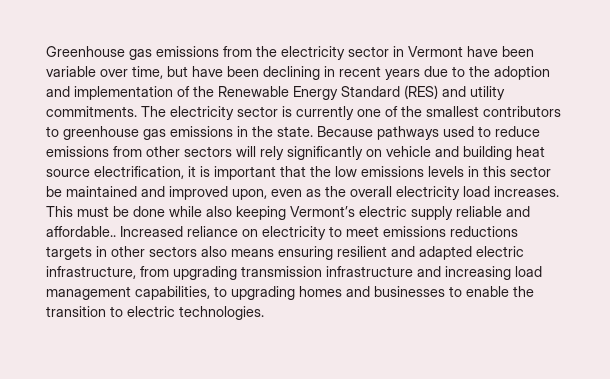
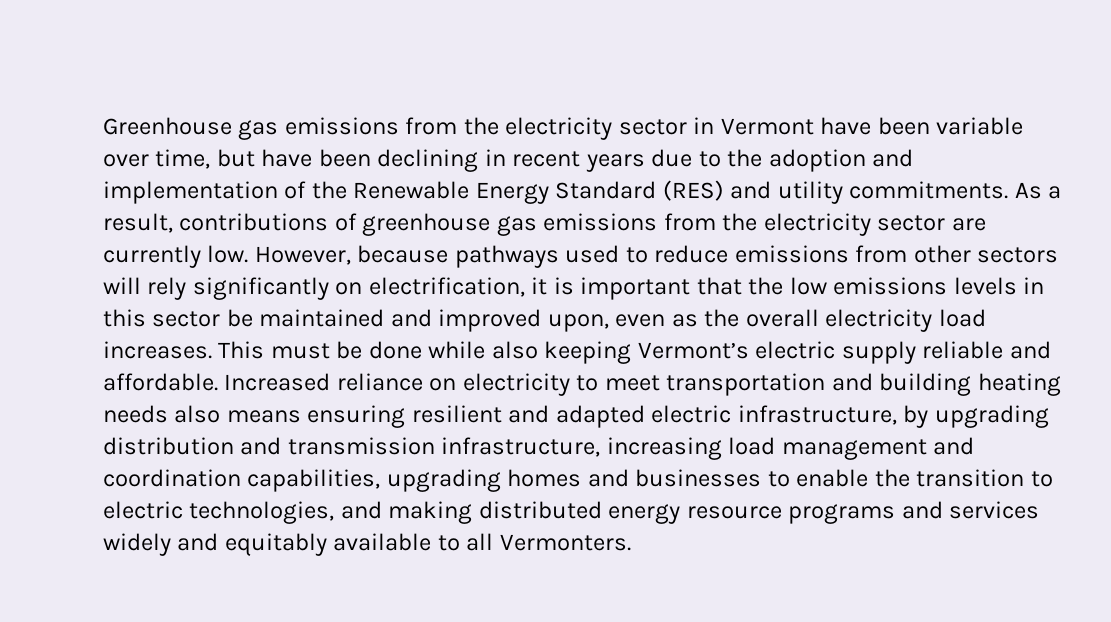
- The electricity sector is currently one of the smallest contributors to greenhouse gas emissions in the state. Because pathways used to reduce emissions from other sectors will rely significantly on vehicle and building heat source electrification, it is important that the low emissions levels in this sector be maintained and improved upon, even as the overall electricity load increases.
+ As a result, contributions of greenhouse gas emissions from the electricity sector are currently low. However, because pathways used to reduce emissions from other sectors will rely significantly on electrification, it is important that the low emissions levels in this sector be maintained and improved upon, even as the overall electricity load increases.
- This must be done while also keeping Vermont’s electric supply reliable and affordable..
+ This must be done while also keeping Vermont’s electric supply reliable and affordable.
- Increased reliance on electricity to meet emissions reductions targets in other sectors also means ensuring resilient and adapted electric infrastructure, from upgrading transmission infrastructure and increasing load management capabilities, to upgrading homes and businesses to enable the transition to electric technologies.
+ Increased reliance on electricity to meet transportation and building heating needs also means ensuring resilient and adapted electric infrastructure, by upgrading distribution and transmission infrastructure, increasing load management and coordination capabilities, upgrading homes and businesses to enable the transition to electric technologies, and making distributed energy resource programs and services widely and equitably available to all Vermonters.

